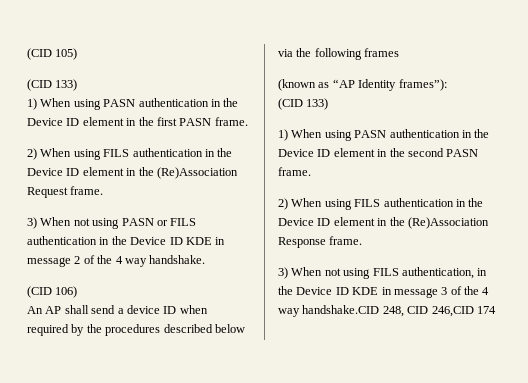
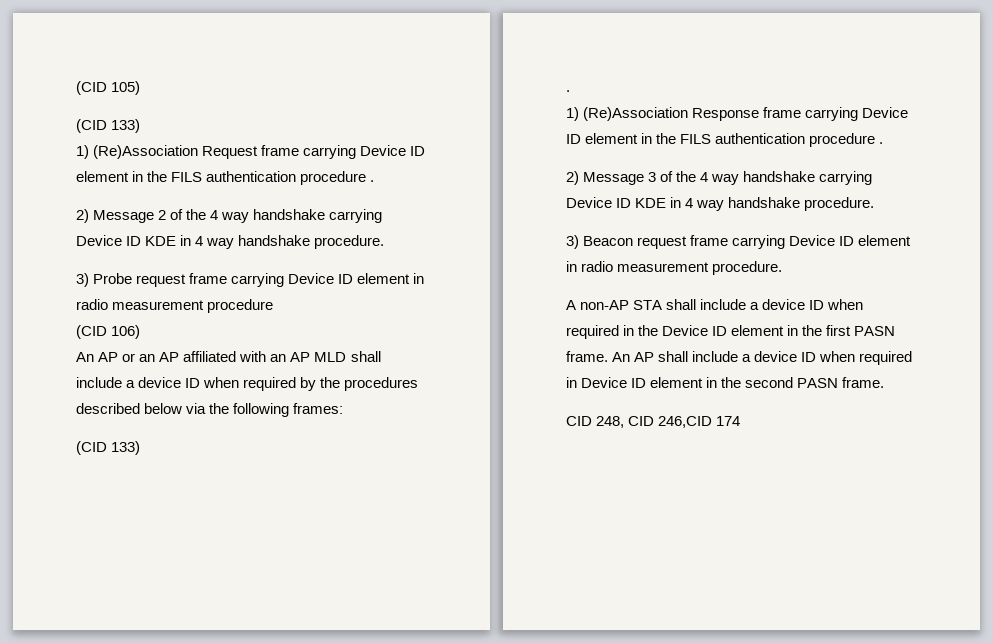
- 1) When using PASN authentication in the Device ID element in the first PASN frame.
- 2) When using FILS authentication in the Device ID element in the (Re)Association Request frame.
- 3) When not using PASN or FILS authentication in the Device ID KDE in message 2 of the 4 way handshake.
+ 1) (Re)Association Request frame carrying Device ID element in the FILS authentication procedure .
+ 2) Message 2 of the 4 way handshake carrying Device ID KDE in 4 way handshake procedure.
+ 3) Probe request frame carrying Device ID element in radio measurement procedure
  (CID 106)
- An AP shall send a device ID when required by the procedures described below via the following frames
- (known as “AP Identity frames”):
+ An AP or an AP affiliated with an AP MLD shall include a device ID when required by the procedures described below via the following frames:
  (CID 133)
- 1) When using PASN authentication in the Device ID element in the second PASN frame.
+ .
+ 1) (Re)Association Response frame carrying Device ID element in the FILS authentication procedure .
+ 2) Message 3 of the 4 way handshake carrying Device ID KDE in 4 way handshake procedure.
+ 3) Beacon request frame carrying Device ID element in radio measurement procedure.
+ A non-AP STA shall include a device ID when required in the Device ID element in the first PASN frame. An AP shall include a device ID when required in Device ID element in the second PASN frame.
- 2) When using FILS authentication in the Device ID element in the (Re)Association Response frame.
- 3) When not using FILS authentication, in the Device ID KDE in message 3 of the 4 way handshake.CID 248, CID 246,CID 174
+ CID 248, CID 246,CID 174

